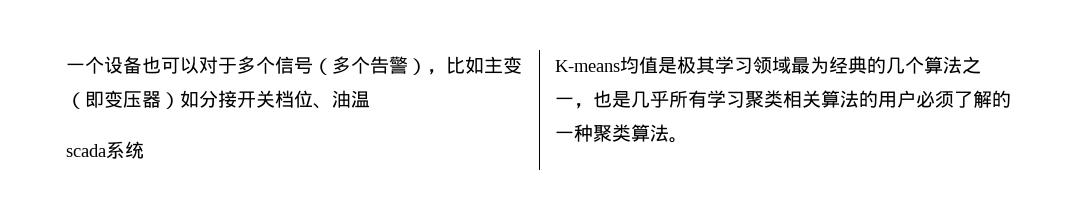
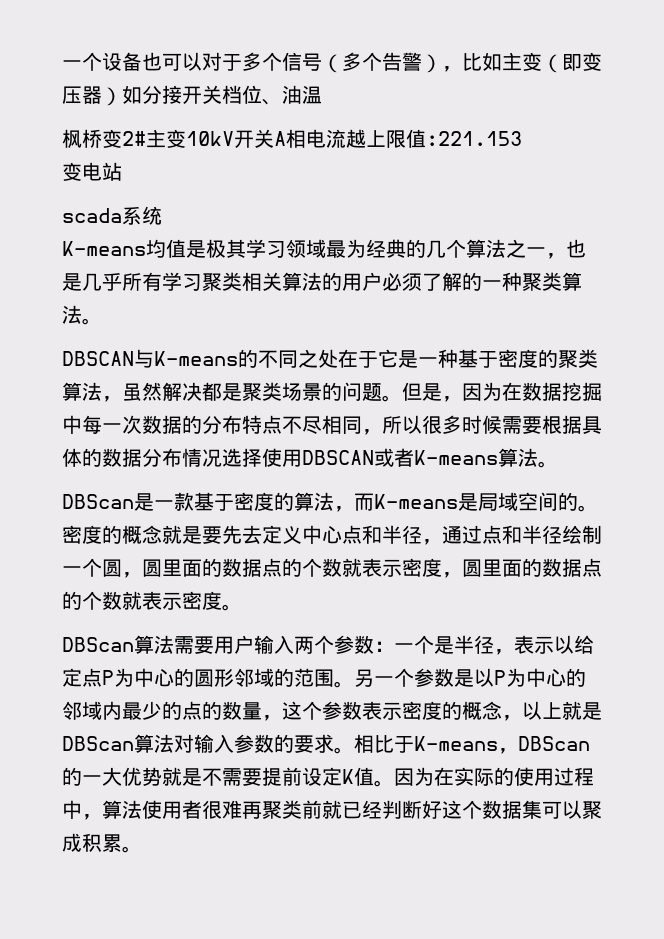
+ 枫桥变2#主变10kV开关A相电流越上限值:221.153
+ 变电站
+ DBSCAN与K-means的不同之处在于它是一种基于密度的聚类算法，虽然解决都是聚类场景的问题。但是，因为在数据挖掘中每一次数据的分布特点不尽相同，所以很多时候需要根据具体的数据分布情况选择使用DBSCAN或者K-means算法。
+ DBScan是一款基于密度的算法，而K-means是局域空间的。密度的概念就是要先去定义中心点和半径，通过点和半径绘制一个圆，圆里面的数据点的个数就表示密度，圆里面的数据点的个数就表示密度。
+ DBScan算法需要用户输入两个参数：一个是半径，表示以给定点P为中心的圆形邻域的范围。另一个参数是以P为中心的邻域内最少的点的数量，这个参数表示密度的概念，以上就是DBScan算法对输入参数的要求。相比于K-means，DBScan的一大优势就是不需要提前设定K值。因为在实际的使用过程中，算法使用者很难再聚类前就已经判断好这个数据集可以聚成积累。

